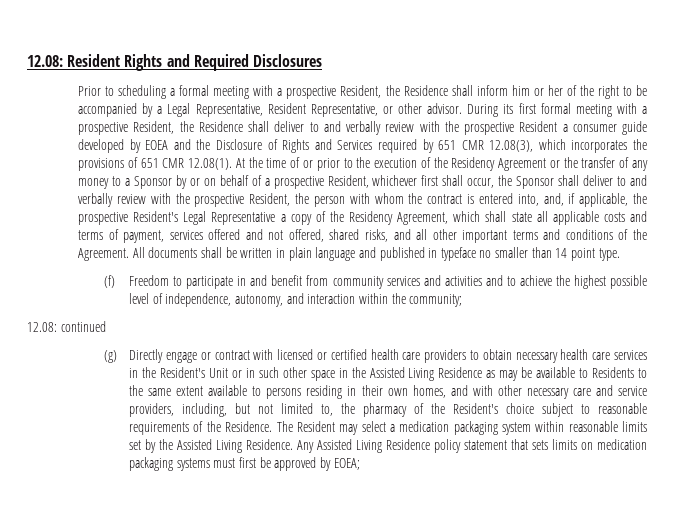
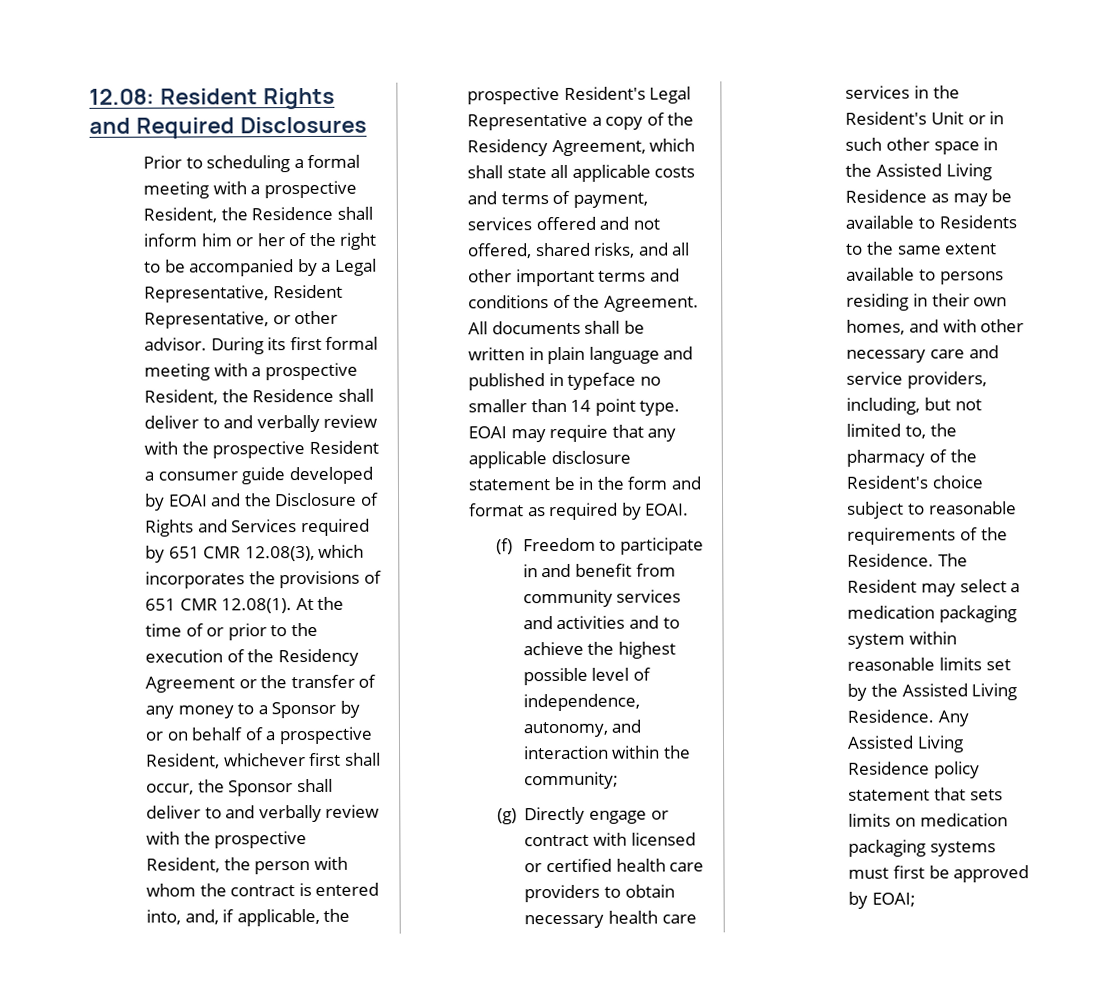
- During its first formal meeting with a prospective Resident, the Residence shall deliver to and verbally review with the prospective Resident a consumer guide developed by EOEA and the Disclosure of Rights and Services required by 651 CMR 12.08(3), which incorporates the provisions of 651 CMR 12.08(1). At the time of or prior to the execution of the Residency Agreement or the transfer of any money to a Sponsor by or on behalf of a prospective Resident, whichever first shall occur, the Sponsor shall deliver to and verbally review with the prospective Resident, the person with whom the contract is entered into, and, if applicable, the prospective Resident's Legal Representative a copy of the Residency Agreement, which shall state all applicable costs and terms of payment, services offered and not offered, shared risks, and all other important terms and conditions of the Agreement.
+ During its first formal meeting with a prospective Resident, the Residence shall deliver to and verbally review with the prospective Resident a consumer guide developed by EOAI and the Disclosure of Rights and Services required by 651 CMR 12.08(3), which incorporates the provisions of 651 CMR 12.08(1). At the time of or prior to the execution of the Residency Agreement or the transfer of any money to a Sponsor by or on behalf of a prospective Resident, whichever first shall occur, the Sponsor shall deliver to and verbally review with the prospective Resident, the person with whom the contract is entered into, and, if applicable, the prospective Resident's Legal Representative a copy of the Residency Agreement, which shall state all applicable costs and terms of payment, services offered and not offered, shared risks, and all other important terms and conditions of the Agreement.
+ EOAI may require that any applicable disclosure statement be in the form and format as required by EOAI.
- 12.08: continued
- Any Assisted Living Residence policy statement that sets limits on medication packaging systems must first be approved by EOEA;
+ Any Assisted Living Residence policy statement that sets limits on medication packaging systems must first be approved by EOAI;

